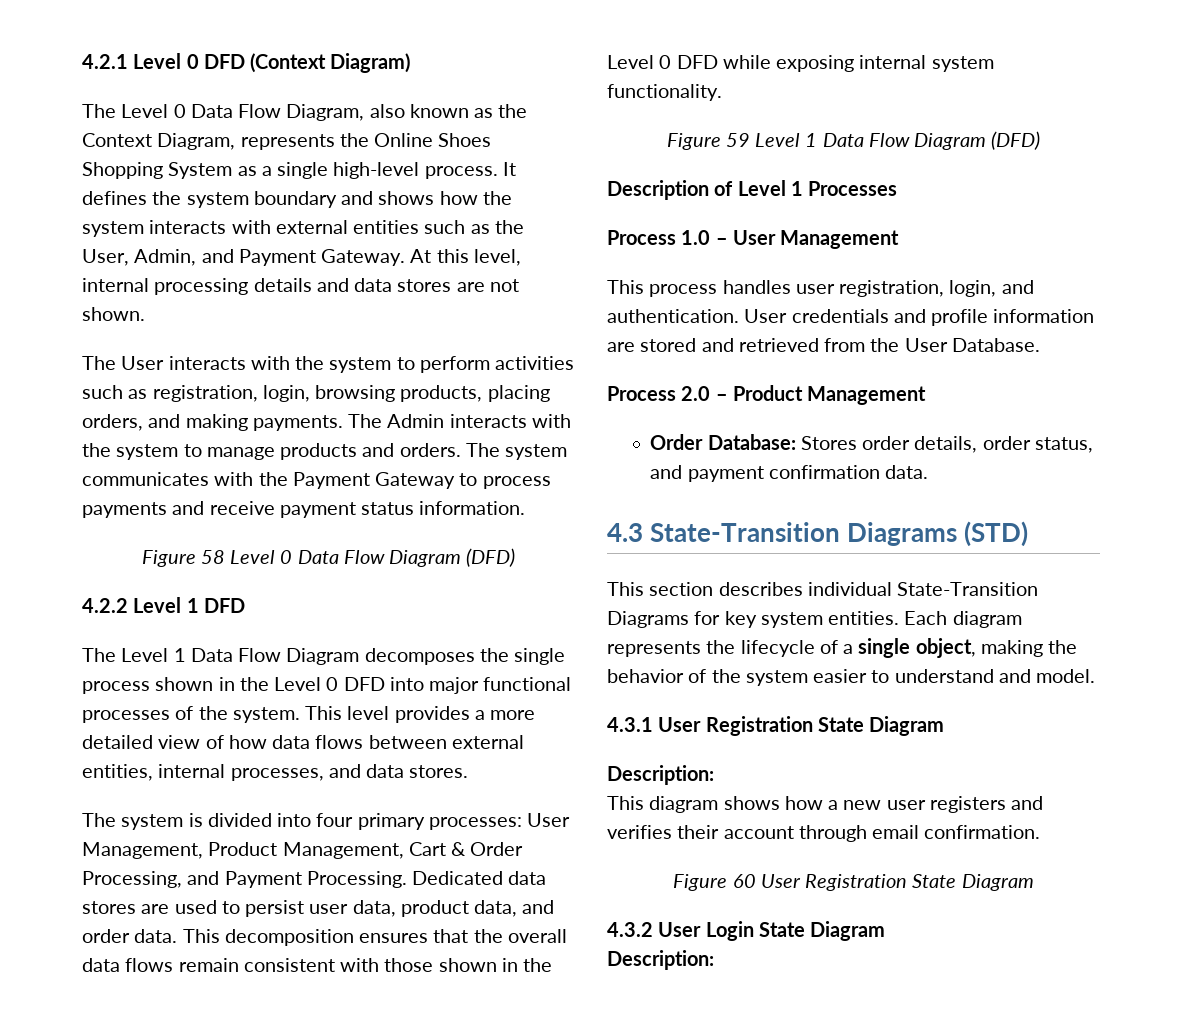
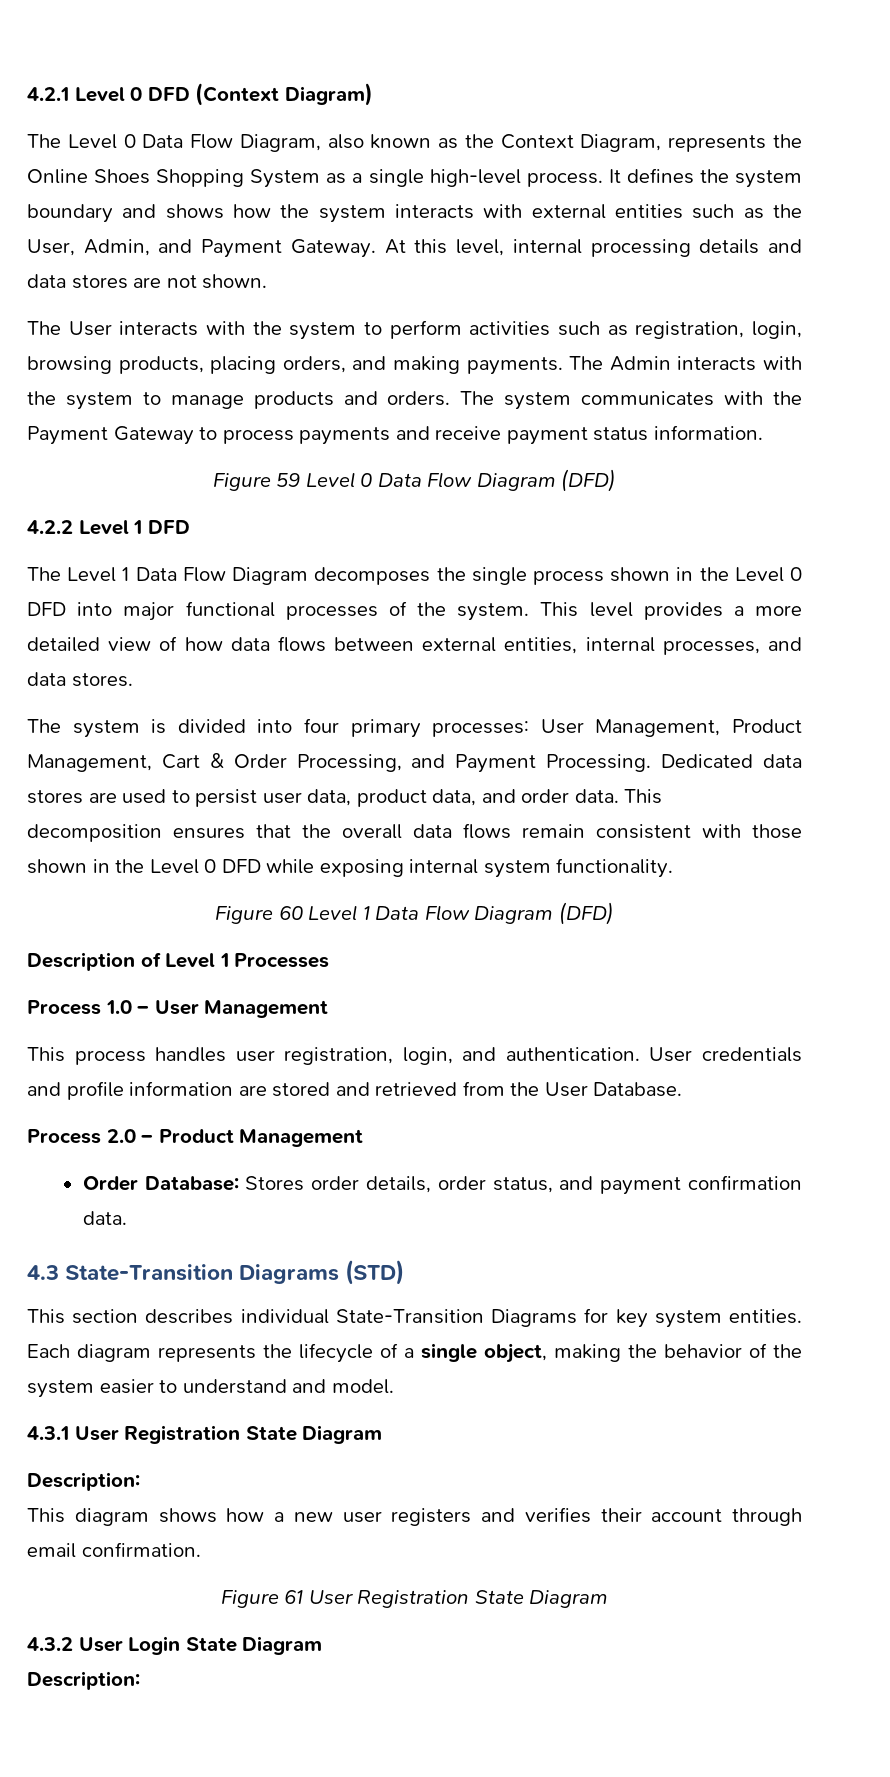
- Figure 58 Level 0 Data Flow Diagram (DFD)
+ Figure 59 Level 0 Data Flow Diagram (DFD)
- Figure 59 Level 1 Data Flow Diagram (DFD)
+ Figure 60 Level 1 Data Flow Diagram (DFD)
- Figure 60 User Registration State Diagram
+ Figure 61 User Registration State Diagram

